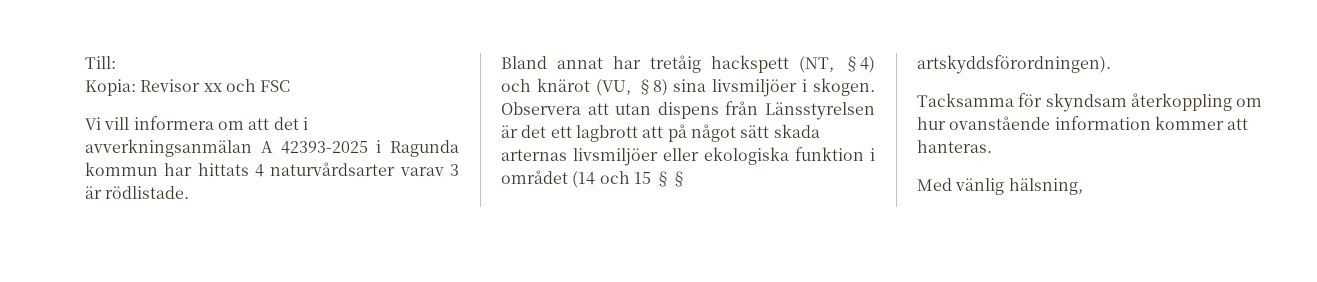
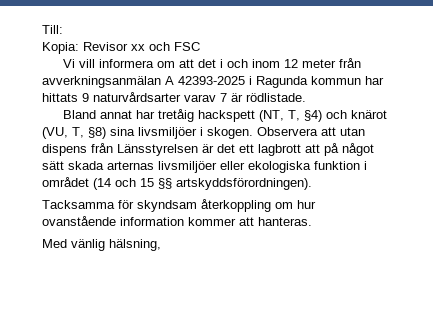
- Vi vill informera om att det i avverkningsanmälan A 42393-2025 i Ragunda kommun har hittats 4 naturvårdsarter varav 3 är rödlistade.
+ Vi vill informera om att det i och inom 12 meter från avverkningsanmälan A 42393-2025 i Ragunda kommun har hittats 9 naturvårdsarter varav 7 är rödlistade.
- Bland annat har tretåig hackspett (NT, §4) och knärot (VU, §8) sina livsmiljöer i skogen.
+ Bland annat har tretåig hackspett (NT, T, §4) och knärot (VU, T, §8) sina livsmiljöer i skogen.

